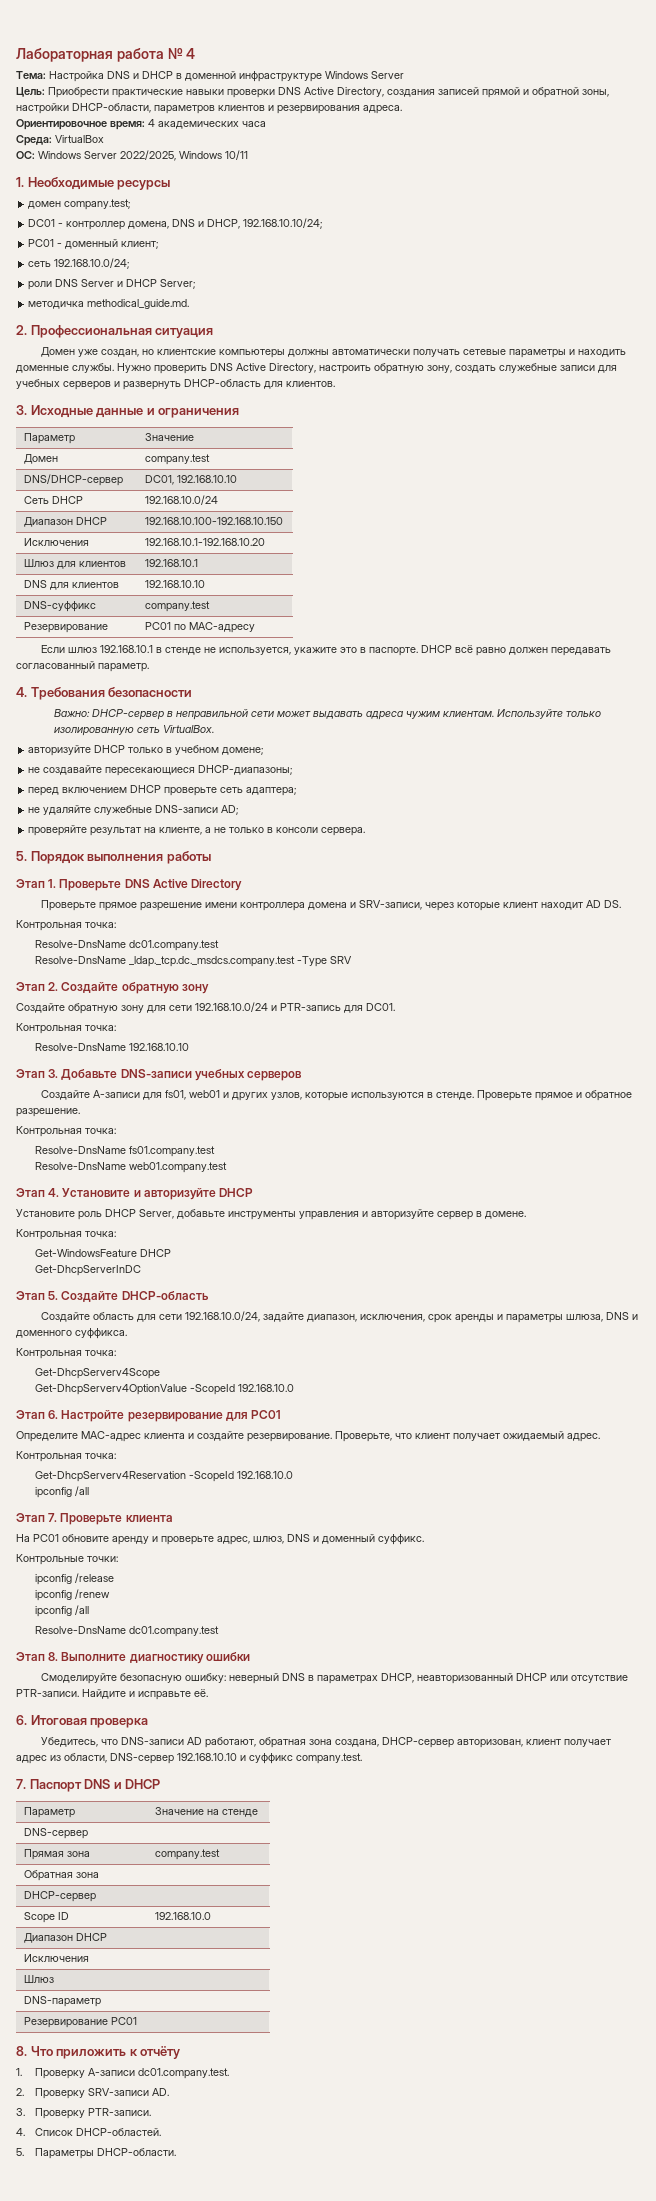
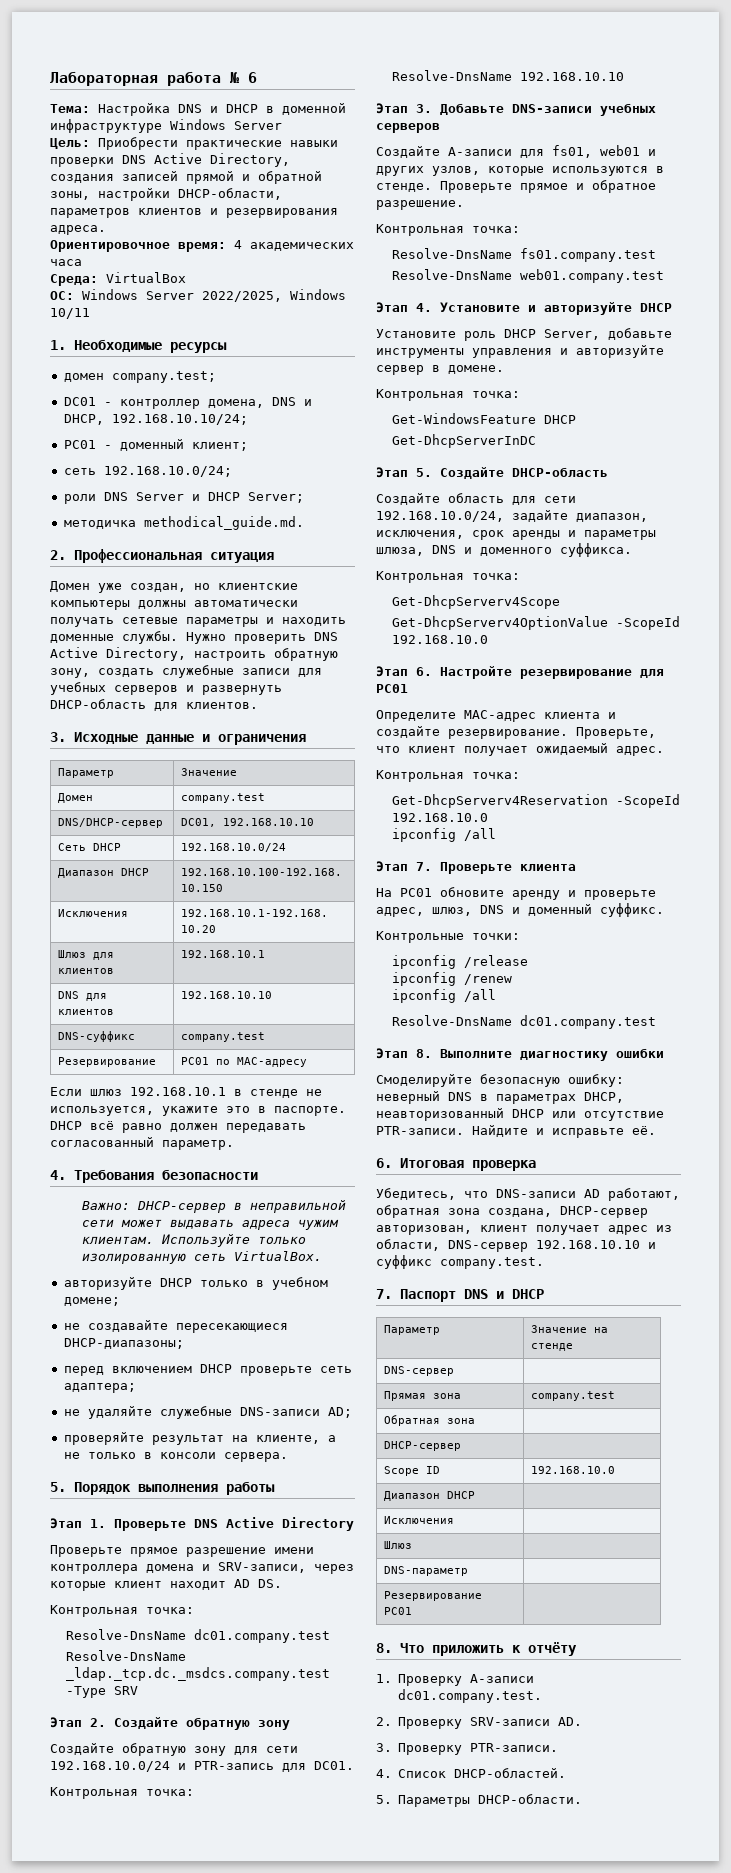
- Лабораторная работа № 4
+ Лабораторная работа № 6

